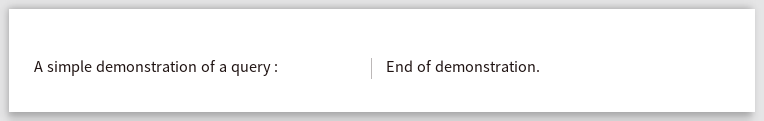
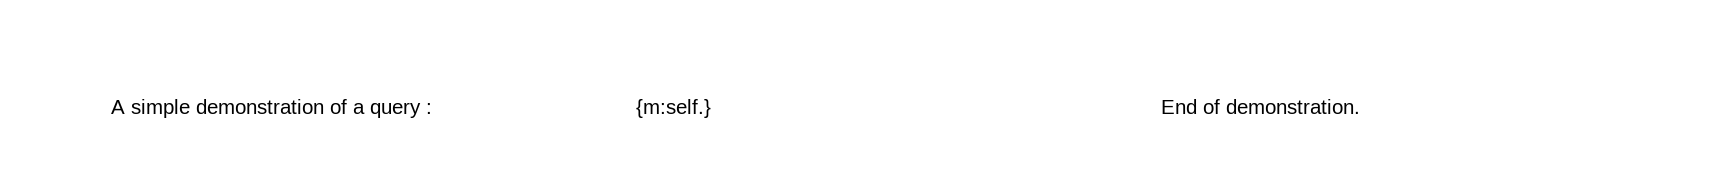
+ {m:self.}

